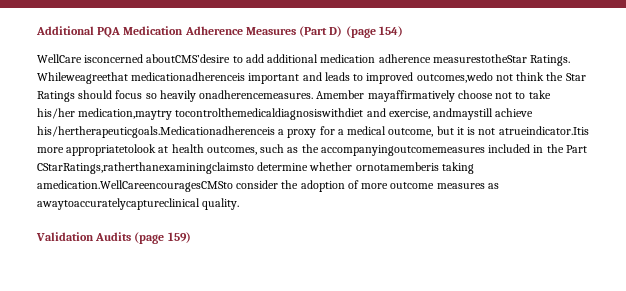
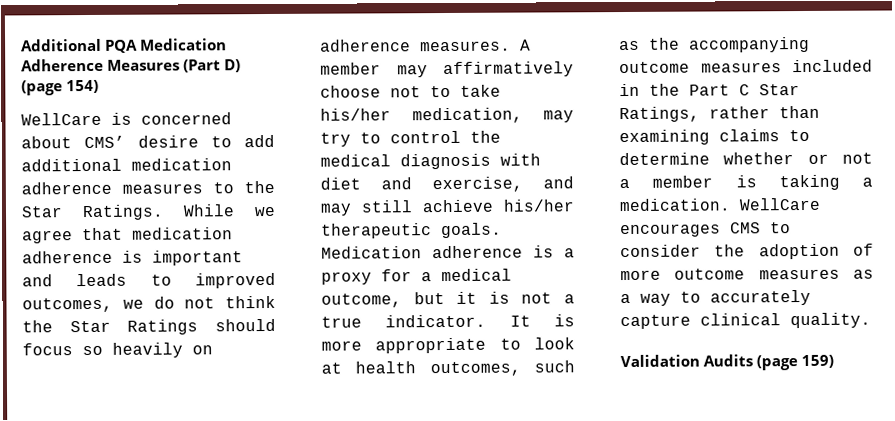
- WellCare isconcerned aboutCMS’desire to add additional medication adherence measurestotheStar Ratings. Whileweagreethat medicationadherenceis important and leads to improved outcomes,wedo not think the Star Ratings should focus so heavily onadherencemeasures. Amember mayaffirmatively choose not to take his/her medication,maytry tocontrolthemedicaldiagnosiswithdiet and exercise, andmaystill achieve his/hertherapeuticgoals.Medicationadherenceis a proxy for a medical outcome, but it is not atrueindicator.Itis more appropriatetolook at health outcomes, such as the accompanyingoutcomemeasures included in the Part CStarRatings,ratherthanexaminingclaimsto determine whether ornotamemberis taking amedication.WellCareencouragesCMSto consider the adoption of more outcome measures as awaytoaccuratelycaptureclinical quality.
+ WellCare is concerned about CMS’ desire to add additional medication adherence measures to the Star Ratings. While we agree that medication adherence is important and leads to improved outcomes, we do not think the Star Ratings should focus so heavily on adherence measures. A member may affirmatively choose not to take his/her medication, may try to control the medical diagnosis with diet and exercise, and may still achieve his/her therapeutic goals. Medication adherence is a proxy for a medical outcome, but it is not a true indicator. It is more appropriate to look at health outcomes, such as the accompanying outcome measures included in the Part C Star Ratings, rather than examining claims to determine whether or not a member is taking a medication. WellCare encourages CMS to consider the adoption of more outcome measures as a way to accurately capture clinical quality.

